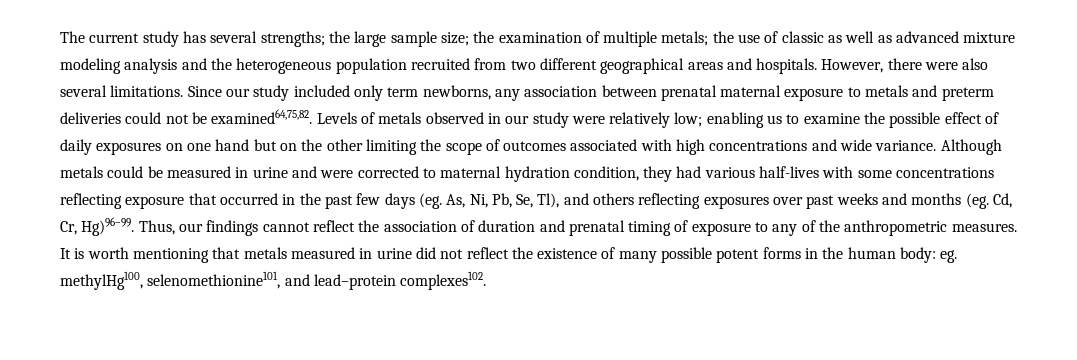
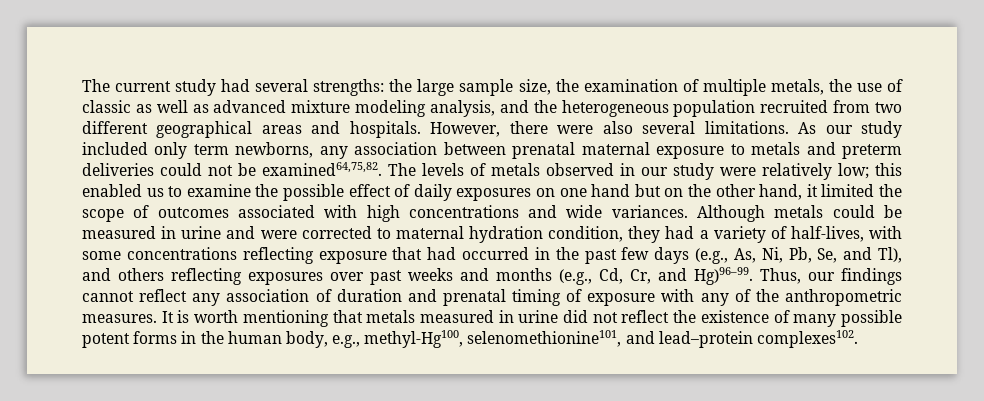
- The current study has several strengths; the large sample size; the examination of multiple metals; the use of classic as well as advanced mixture modeling analysis and the heterogeneous population recruited from two different geographical areas and hospitals.
+ The current study had several strengths: the large sample size, the examination of multiple metals, the use of classic as well as advanced mixture modeling analysis, and the heterogeneous population recruited from two different geographical areas and hospitals.
- Since our study included only term newborns, any association between prenatal maternal exposure to metals and preterm deliveries could not be examined64,75,82.
+ As our study included only term newborns, any association between prenatal maternal exposure to metals and preterm deliveries could not be examined64,75,82.
- Levels of metals observed in our study were relatively low; enabling us to examine the possible effect of daily exposures on one hand but on the other limiting the scope of outcomes associated with high concentrations and wide variance.
+ The levels of metals observed in our study were relatively low; this enabled us to examine the possible effect of daily exposures on one hand but on the other hand, it limited the scope of outcomes associated with high concentrations and wide variances.
- Although metals could be measured in urine and were corrected to maternal hydration condition, they had various half-lives with some concentrations reflecting exposure that occurred in the past few days (eg. As, Ni, Pb, Se, Tl), and others reflecting exposures over past weeks and months (eg. Cd, Cr, Hg)96–99.
+ Although metals could be measured in urine and were corrected to maternal hydration condition, they had a variety of half-lives, with some concentrations reflecting exposure that had occurred in the past few days (e.g., As, Ni, Pb, Se, and Tl), and others reflecting exposures over past weeks and months (e.g., Cd, Cr, and Hg)96–99.
- Thus, our findings cannot reflect the association of duration and prenatal timing of exposure to any of the anthropometric measures.
+ Thus, our findings cannot reflect any association of duration and prenatal timing of exposure with any of the anthropometric measures.
- It is worth mentioning that metals measured in urine did not reflect the existence of many possible potent forms in the human body: eg. methylHg100, selenomethionine101, and lead–protein complexes102.
+ It is worth mentioning that metals measured in urine did not reflect the existence of many possible potent forms in the human body, e.g., methyl-Hg100, selenomethionine101, and lead–protein complexes102.

